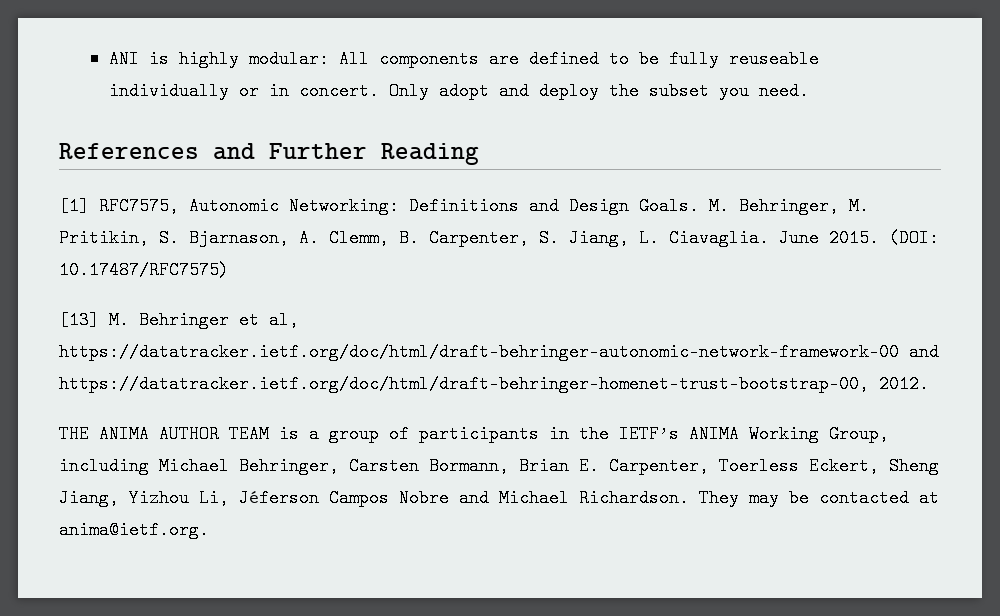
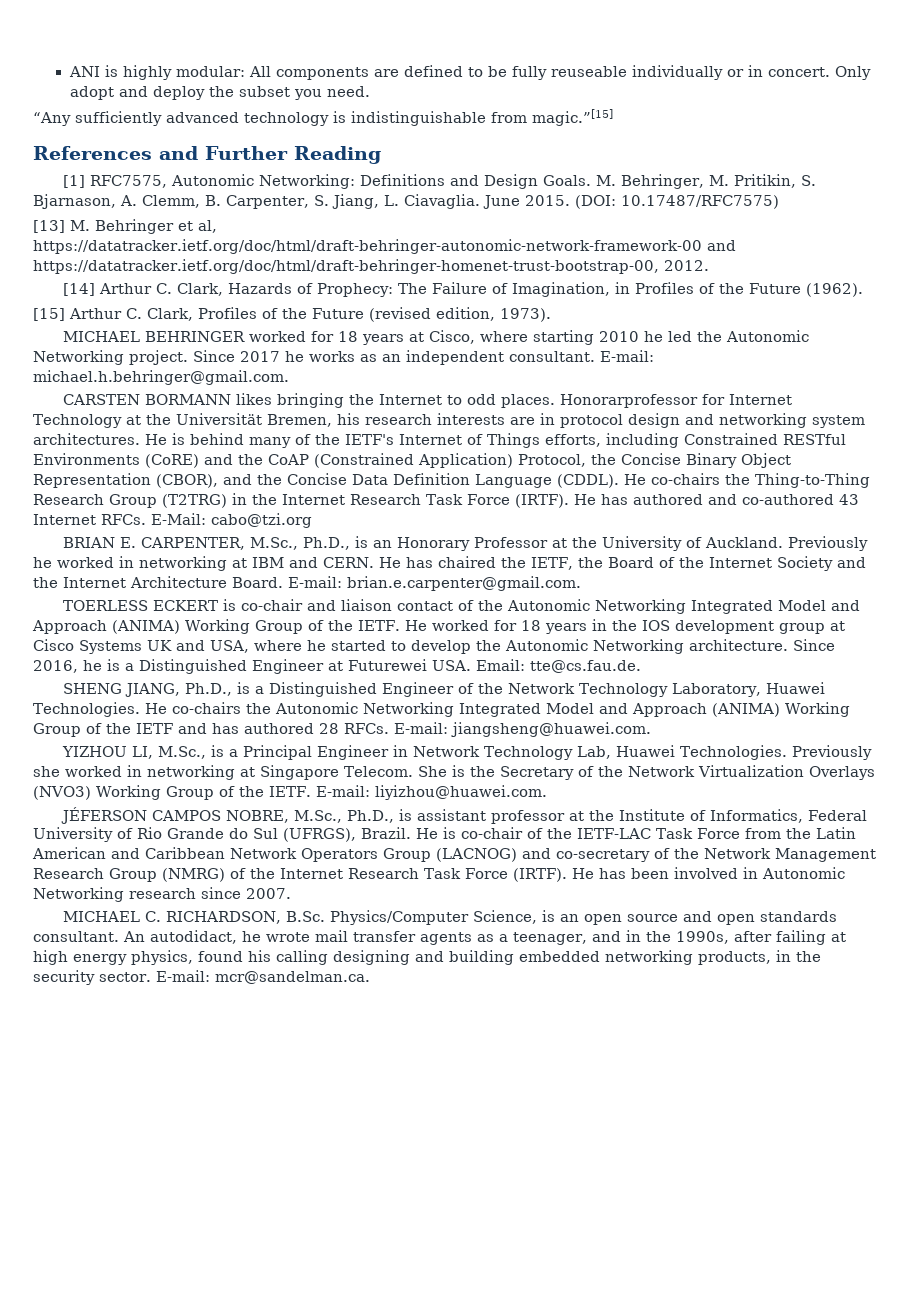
+ “Any sufficiently advanced technology is indistinguishable from magic.”[15]
- THE ANIMA AUTHOR TEAM is a group of participants in the IETF’s ANIMA Working Group, including Michael Behringer, Carsten Bormann, Brian E. Carpenter, Toerless Eckert, Sheng Jiang, Yizhou Li, Jéferson Campos Nobre and Michael Richardson. They may be contacted at anima@ietf.org.
+ [14] Arthur C. Clark, Hazards of Prophecy: The Failure of Imagination, in Profiles of the Future (1962).
+ [15] Arthur C. Clark, Profiles of the Future (revised edition, 1973).
+ MICHAEL BEHRINGER worked for 18 years at Cisco, where starting 2010 he led the Autonomic Networking project. Since 2017 he works as an independent consultant. E-mail: michael.h.behringer@gmail.com.
+ CARSTEN BORMANN likes bringing the Internet to odd places. Honorarprofessor for Internet Technology at the Universität Bremen, his research interests are in protocol design and networking system architectures. He is behind many of the IETF's Internet of Things efforts, including Constrained RESTful Environments (CoRE) and the CoAP (Constrained Application) Protocol, the Concise Binary Object Representation (CBOR), and the Concise Data Definition Language (CDDL). He co-chairs the Thing-to-Thing Research Group (T2TRG) in the Internet Research Task Force (IRTF). He has authored and co-authored 43 Internet RFCs. E-Mail: cabo@tzi.org
+ BRIAN E. CARPENTER, M.Sc., Ph.D., is an Honorary Professor at the University of Auckland. Previously he worked in networking at IBM and CERN. He has chaired the IETF, the Board of the Internet Society and the Internet Architecture Board. E-mail: brian.e.carpenter@gmail.com.
+ TOERLESS ECKERT is co-chair and liaison contact of the Autonomic Networking Integrated Model and Approach (ANIMA) Working Group of the IETF. He worked for 18 years in the IOS development group at Cisco Systems UK and USA, where he started to develop the Autonomic Networking architecture. Since 2016, he is a Distinguished Engineer at Futurewei USA. Email: tte@cs.fau.de.
+ SHENG JIANG, Ph.D., is a Distinguished Engineer of the Network Technology Laboratory, Huawei Technologies. He co-chairs the Autonomic Networking Integrated Model and Approach (ANIMA) Working Group of the IETF and has authored 28 RFCs. E-mail: jiangsheng@huawei.com.
+ YIZHOU LI, M.Sc., is a Principal Engineer in Network Technology Lab, Huawei Technologies. Previously she worked in networking at Singapore Telecom. She is the Secretary of the Network Virtualization Overlays (NVO3) Working Group of the IETF. E-mail: liyizhou@huawei.com.
+ JÉFERSON CAMPOS NOBRE, M.Sc., Ph.D., is assistant professor at the Institute of Informatics, Federal University of Rio Grande do Sul (UFRGS), Brazil. He is co-chair of the IETF-LAC Task Force from the Latin American and Caribbean Network Operators Group (LACNOG) and co-secretary of the Network Management Research Group (NMRG) of the Internet Research Task Force (IRTF). He has been involved in Autonomic Networking research since 2007.
+ MICHAEL C. RICHARDSON, B.Sc. Physics/Computer Science, is an open source and open standards consultant. An autodidact, he wrote mail transfer agents as a teenager, and in the 1990s, after failing at high energy physics, found his calling designing and building embedded networking products, in the security sector. E-mail: mcr@sandelman.ca.

